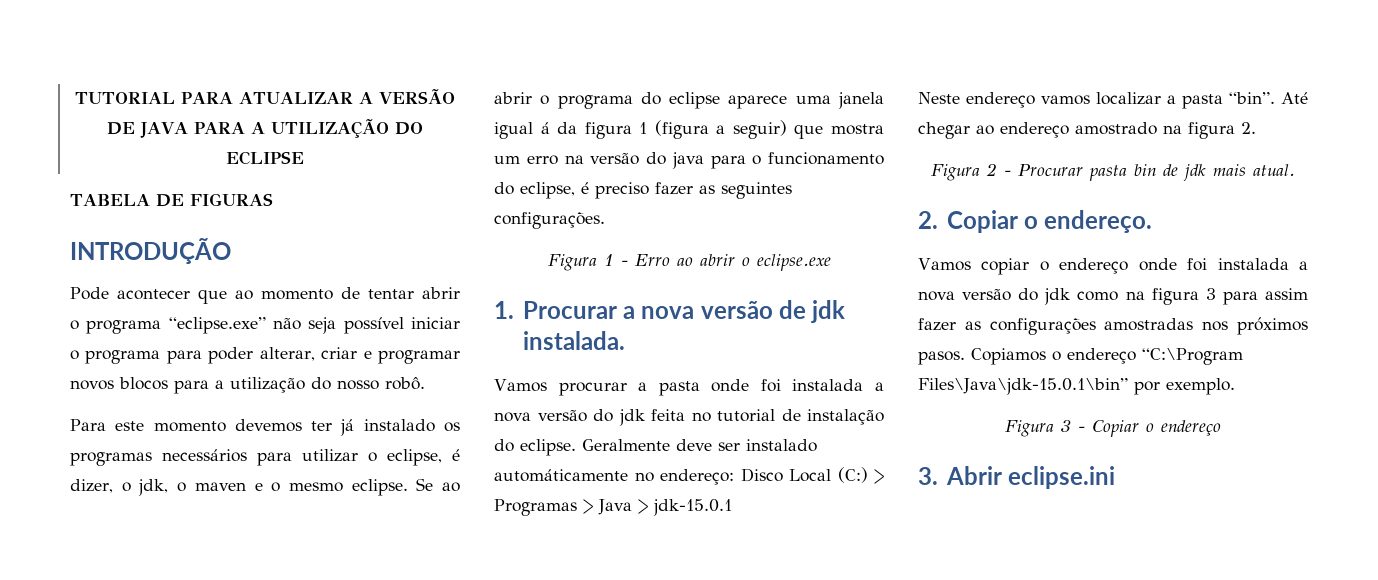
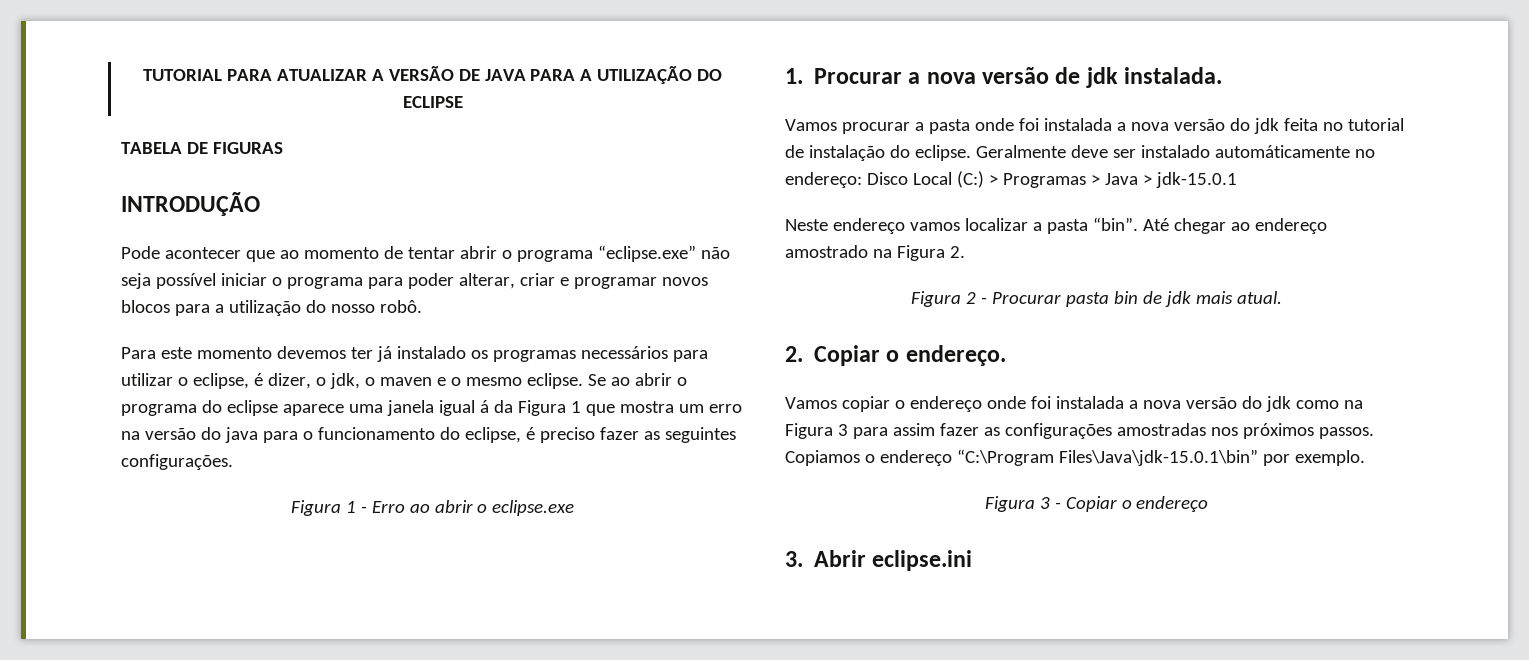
- Se ao abrir o programa do eclipse aparece uma janela igual á da figura 1 (figura a seguir) que mostra um erro na versão do java para o funcionamento do eclipse, é preciso fazer as seguintes configurações.
+ Se ao abrir o programa do eclipse aparece uma janela igual á da Figura 1 que mostra um erro na versão do java para o funcionamento do eclipse, é preciso fazer as seguintes configurações.
- Até chegar ao endereço amostrado na figura 2.
+ Até chegar ao endereço amostrado na Figura 2.
- Vamos copiar o endereço onde foi instalada a nova versão do jdk como na figura 3 para assim fazer as configurações amostradas nos próximos pasos.
+ Vamos copiar o endereço onde foi instalada a nova versão do jdk como na Figura 3 para assim fazer as configurações amostradas nos próximos passos.

